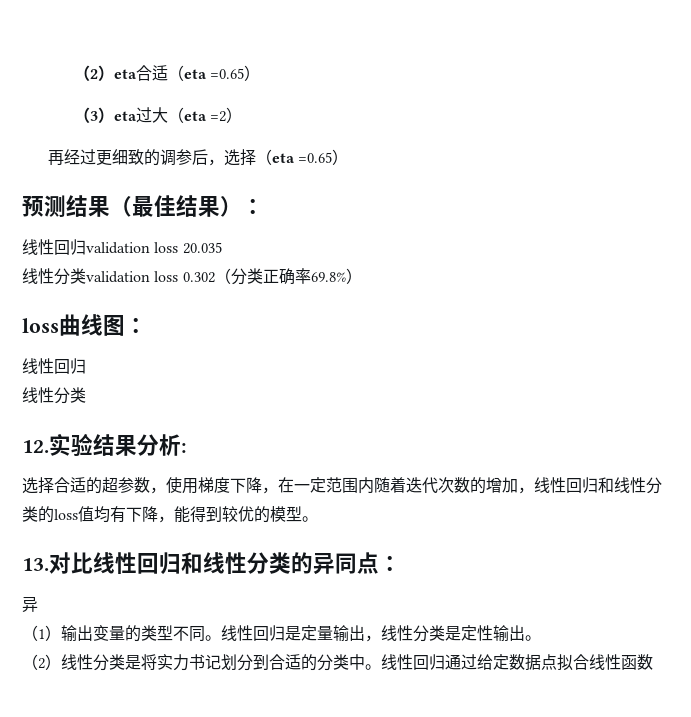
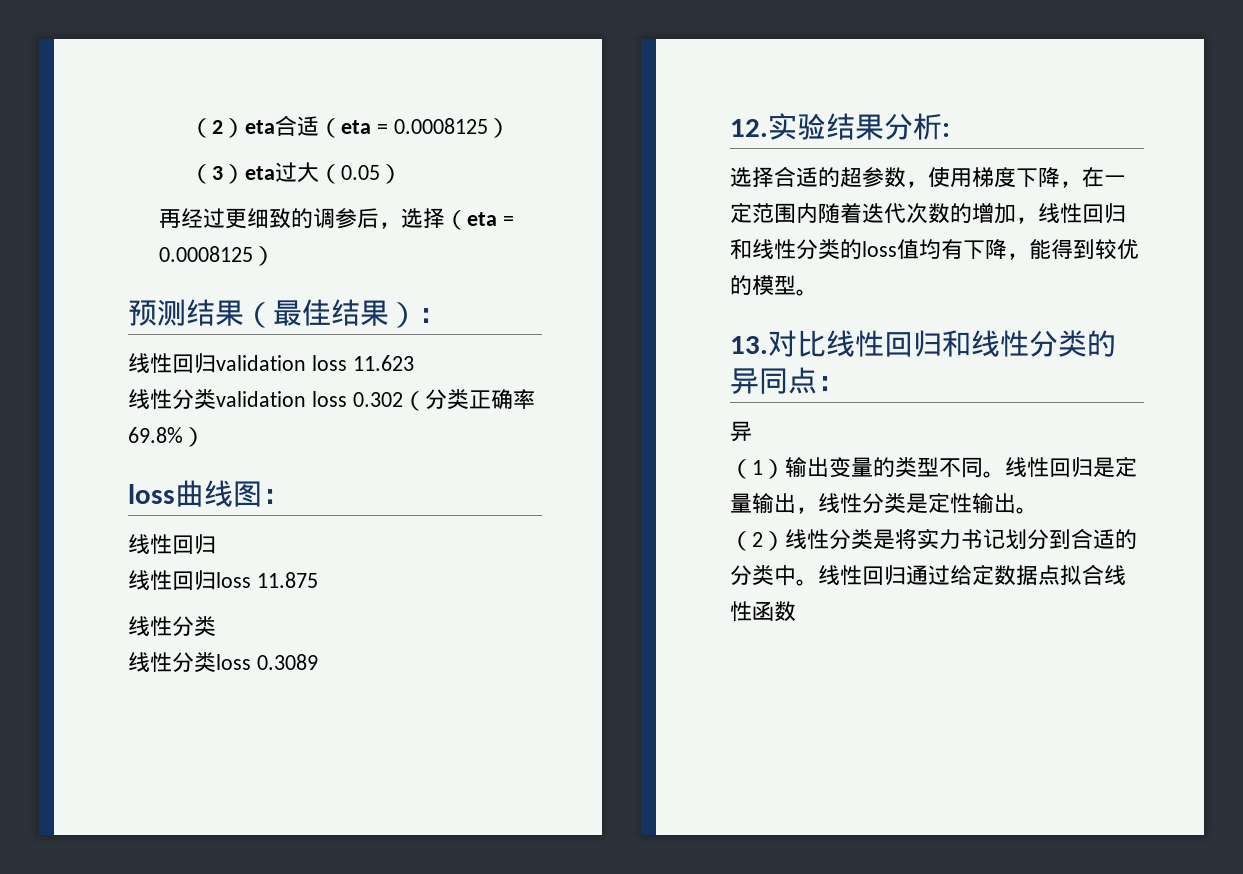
- （2）eta合适（eta =0.65）
+ （2）eta合适（eta = 0.0008125）
- （3）eta过大（eta =2）
+ （3）eta过大（0.05）
- 再经过更细致的调参后，选择（eta =0.65）
+ 再经过更细致的调参后，选择（eta = 0.0008125）
- 线性回归validation loss 20.035
+ 线性回归validation loss 11.623
  loss曲线图：
  线性回归
+ 线性回归loss 11.875
  线性分类
+ 线性分类loss 0.3089

